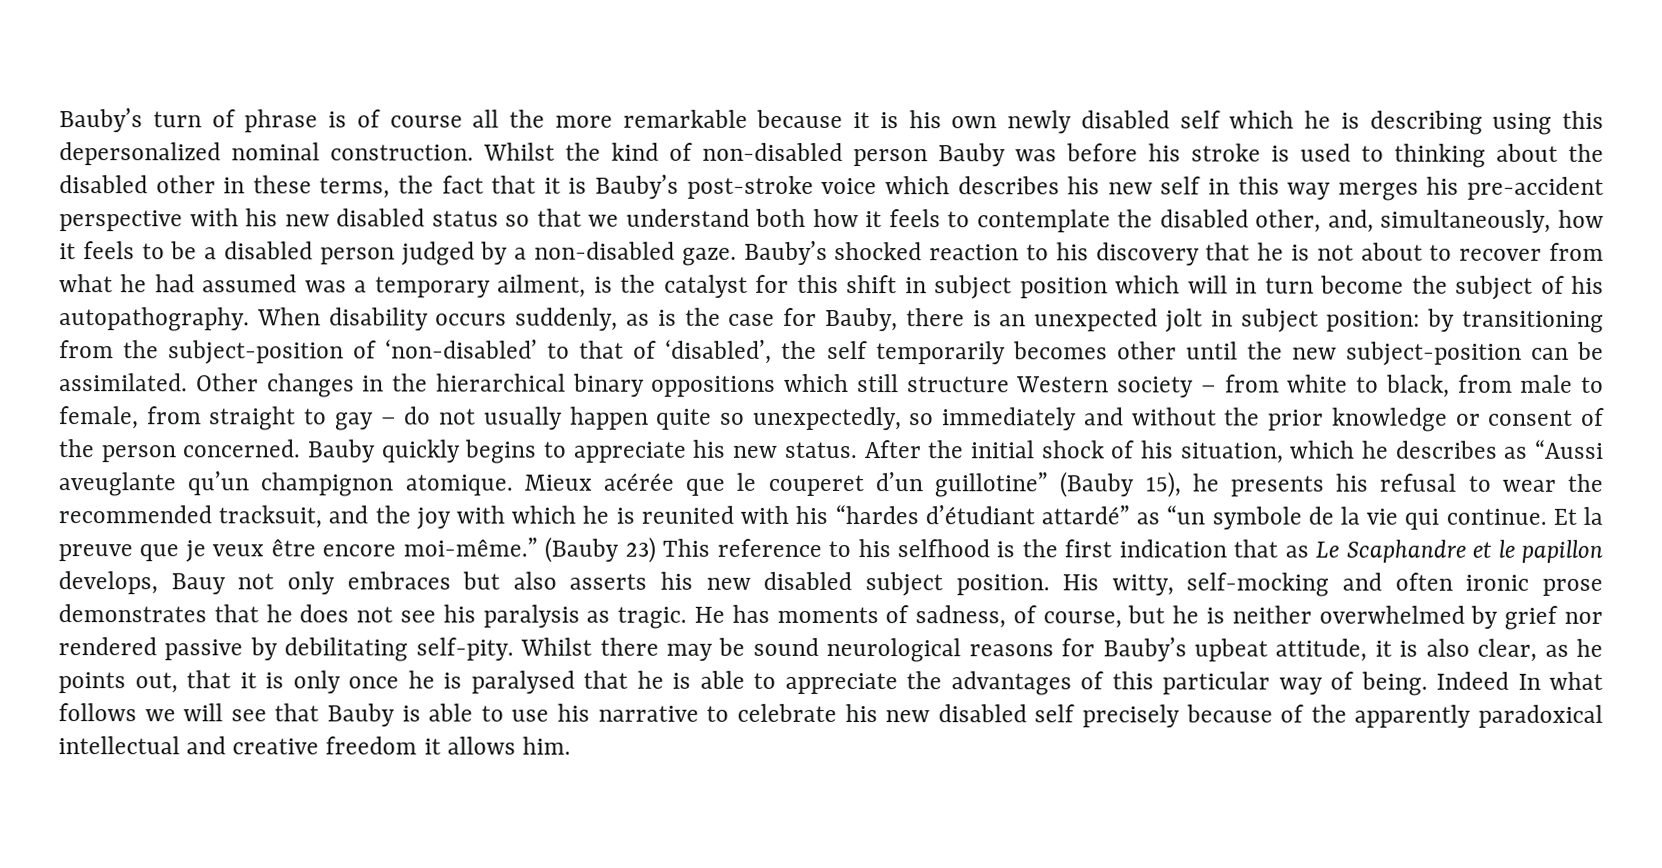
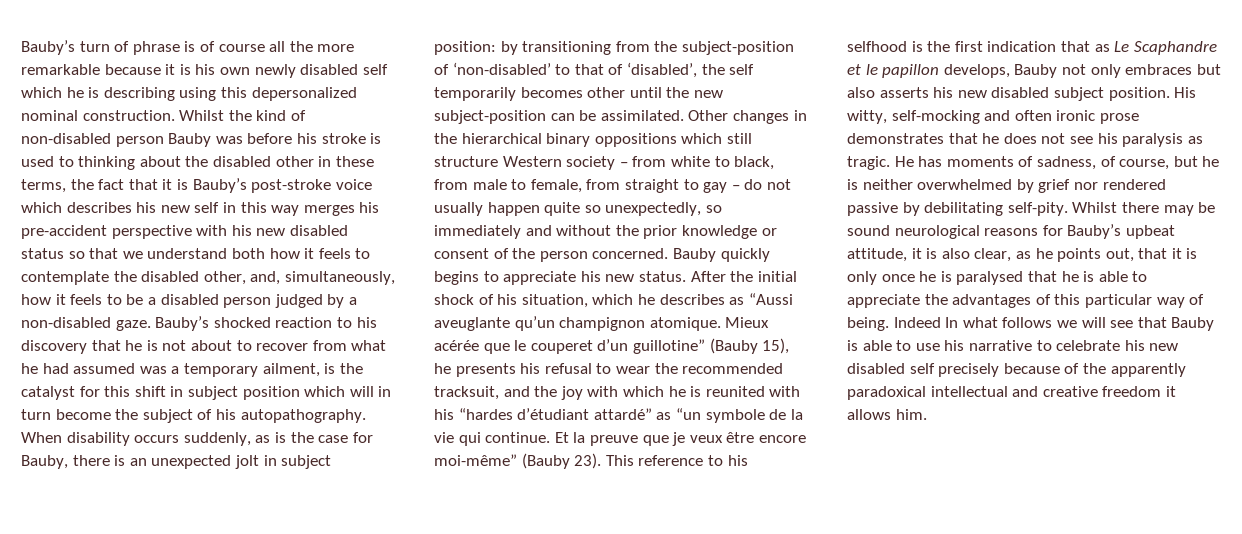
- Et la preuve que je veux être encore moi-même.” (Bauby 23) This reference to his selfhood is the first indication that as Le Scaphandre et le papillon develops, Bauy not only embraces but also asserts his new disabled subject position.
+ Et la preuve que je veux être encore moi-même” (Bauby 23). This reference to his selfhood is the first indication that as Le Scaphandre et le papillon develops, Bauby not only embraces but also asserts his new disabled subject position.

